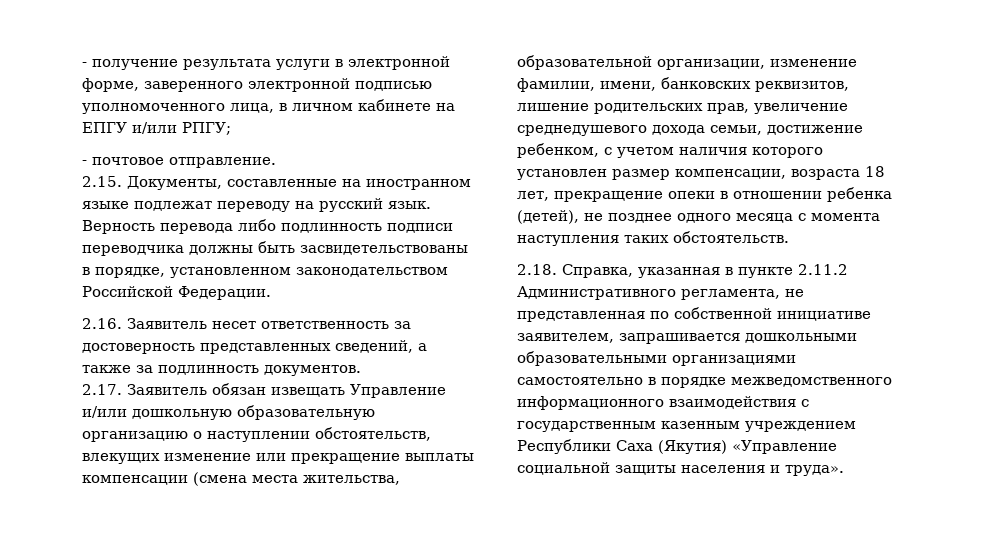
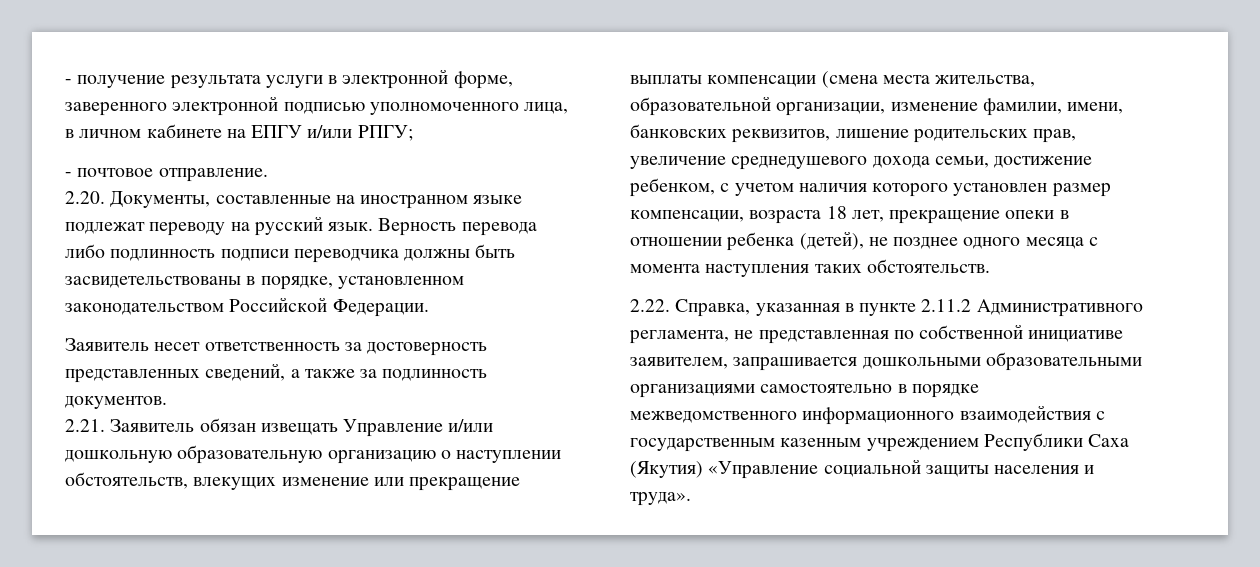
- 2.15. Документы, составленные на иностранном языке подлежат переводу на русский язык.
+ 2.20. Документы, составленные на иностранном языке подлежат переводу на русский язык.
- 2.16. Заявитель несет ответственность за достоверность представленных сведений, а также за подлинность документов.
+ Заявитель несет ответственность за достоверность представленных сведений, а также за подлинность документов.
- 2.17. Заявитель обязан извещать Управление и/или дошкольную образовательную организацию о наступлении обстоятельств, влекущих изменение или прекращение выплаты компенсации (смена места жительства, образовательной организации, изменение фамилии, имени, банковских реквизитов, лишение родительских прав, увеличение среднедушевого дохода семьи, достижение ребенком, с учетом наличия которого установлен размер компенсации, возраста 18 лет, прекращение опеки в отношении ребенка (детей), не позднее одного месяца с момента наступления таких обстоятельств.
+ 2.21. Заявитель обязан извещать Управление и/или дошкольную образовательную организацию о наступлении обстоятельств, влекущих изменение или прекращение выплаты компенсации (смена места жительства, образовательной организации, изменение фамилии, имени, банковских реквизитов, лишение родительских прав, увеличение среднедушевого дохода семьи, достижение ребенком, с учетом наличия которого установлен размер компенсации, возраста 18 лет, прекращение опеки в отношении ребенка (детей), не позднее одного месяца с момента наступления таких обстоятельств.
- 2.18. Справка, указанная в пункте 2.11.2 Административного регламента, не представленная по собственной инициативе заявителем, запрашивается дошкольными образовательными организациями самостоятельно в порядке межведомственного информационного взаимодействия с государственным казенным учреждением Республики Саха (Якутия) «Управление социальной защиты населения и труда».
+ 2.22. Справка, указанная в пункте 2.11.2 Административного регламента, не представленная по собственной инициативе заявителем, запрашивается дошкольными образовательными организациями самостоятельно в порядке межведомственного информационного взаимодействия с государственным казенным учреждением Республики Саха (Якутия) «Управление социальной защиты населения и труда».

